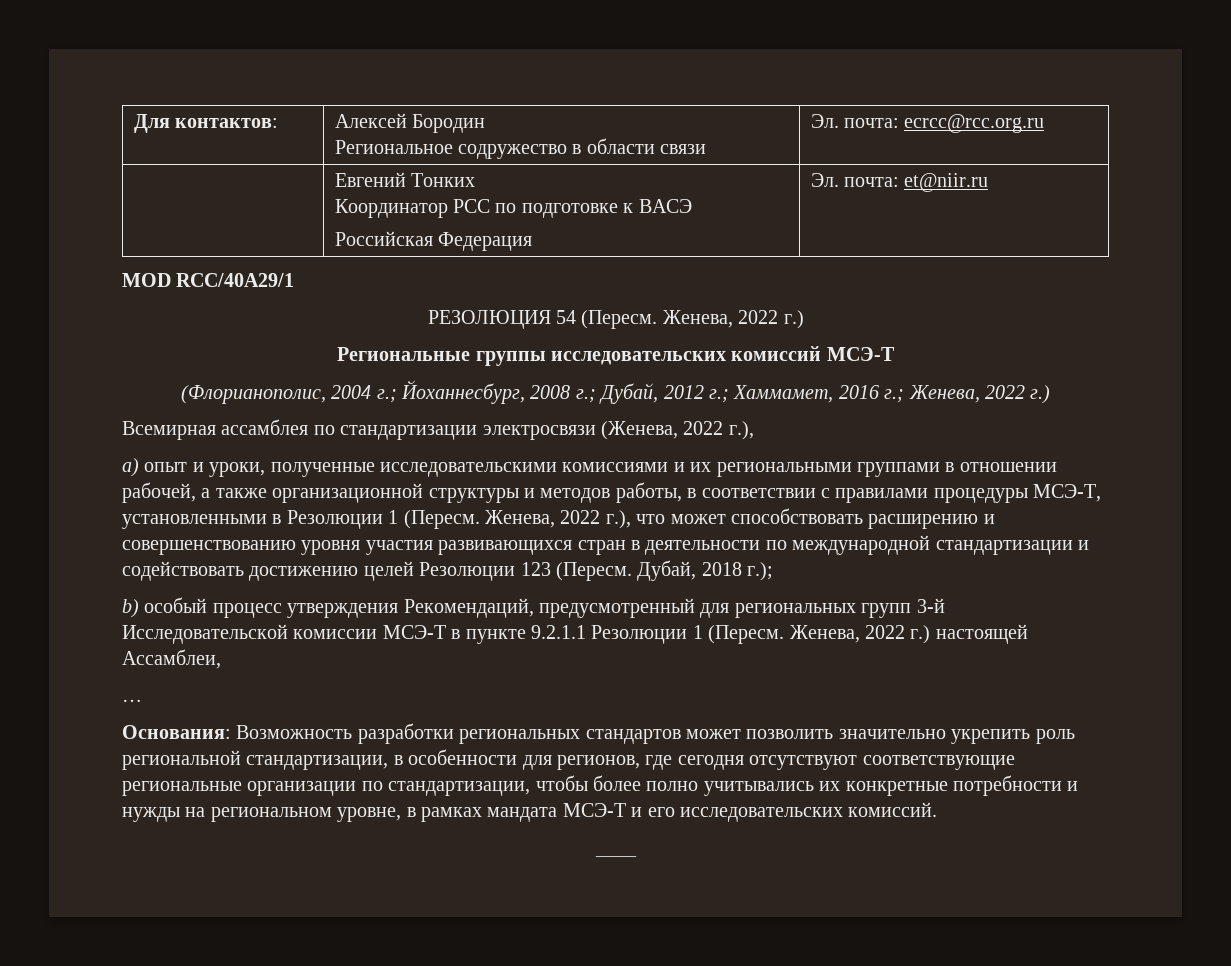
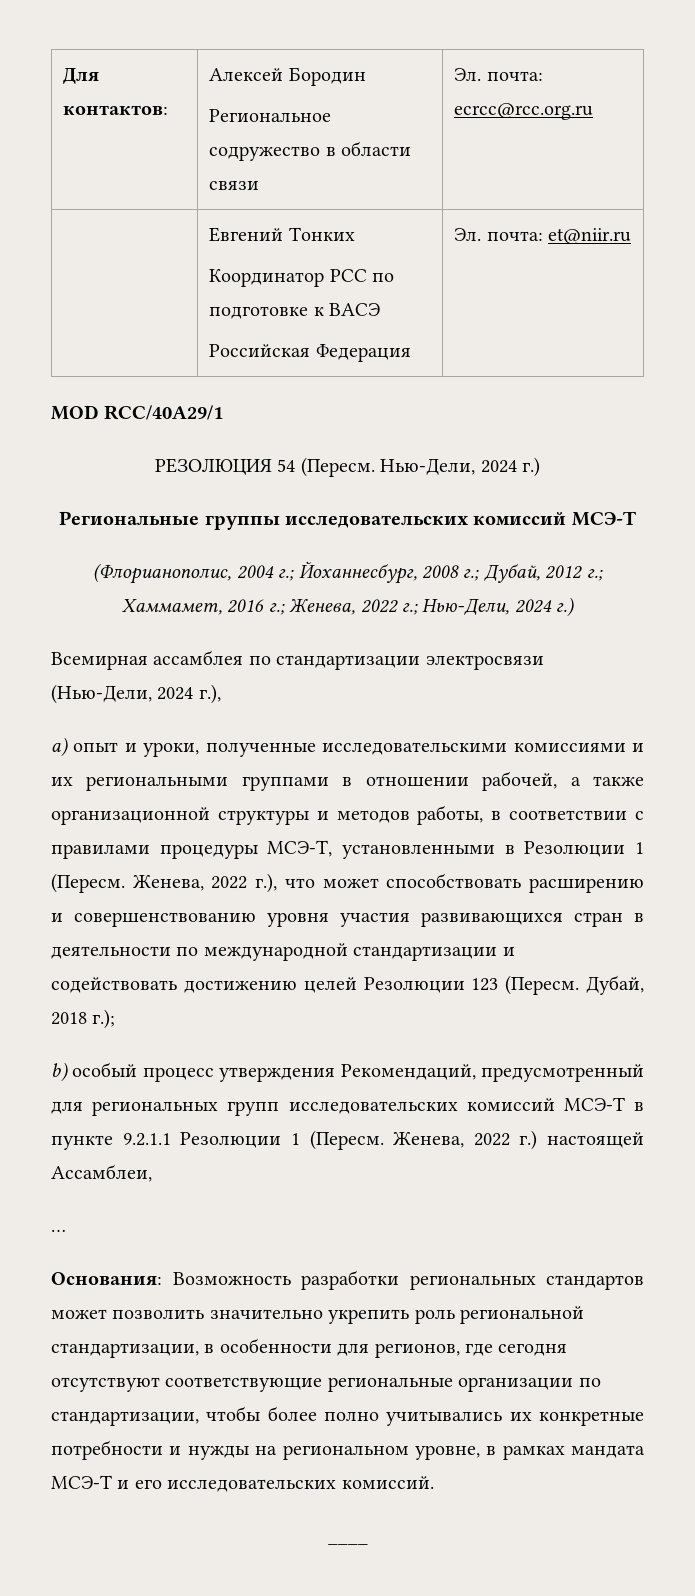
- РЕЗОЛЮЦИЯ 54 (Пересм. Женева, 2022 г.)
+ РЕЗОЛЮЦИЯ 54 (Пересм. Нью-Дели, 2024 г.)
- (Флорианополис, 2004 г.; Йоханнесбург, 2008 г.; Дубай, 2012 г.; Хаммамет, 2016 г.; Женева, 2022 г.)
+ (Флорианополис, 2004 г.; Йоханнесбург, 2008 г.; Дубай, 2012 г.; Хаммамет, 2016 г.; Женева, 2022 г.; Нью-Дели, 2024 г.)
- Всемирная ассамблея по стандартизации электросвязи (Женева, 2022 г.),
+ Всемирная ассамблея по стандартизации электросвязи (Нью-Дели, 2024 г.),
- b) особый процесс утверждения Рекомендаций, предусмотренный для региональных групп 3-й Исследовательской комиссии МСЭ-Т в пункте 9.2.1.1 Резолюции 1 (Пересм.
+ b) особый процесс утверждения Рекомендаций, предусмотренный для региональных групп исследовательских комиссий МСЭ-Т в пункте 9.2.1.1 Резолюции 1 (Пересм.

